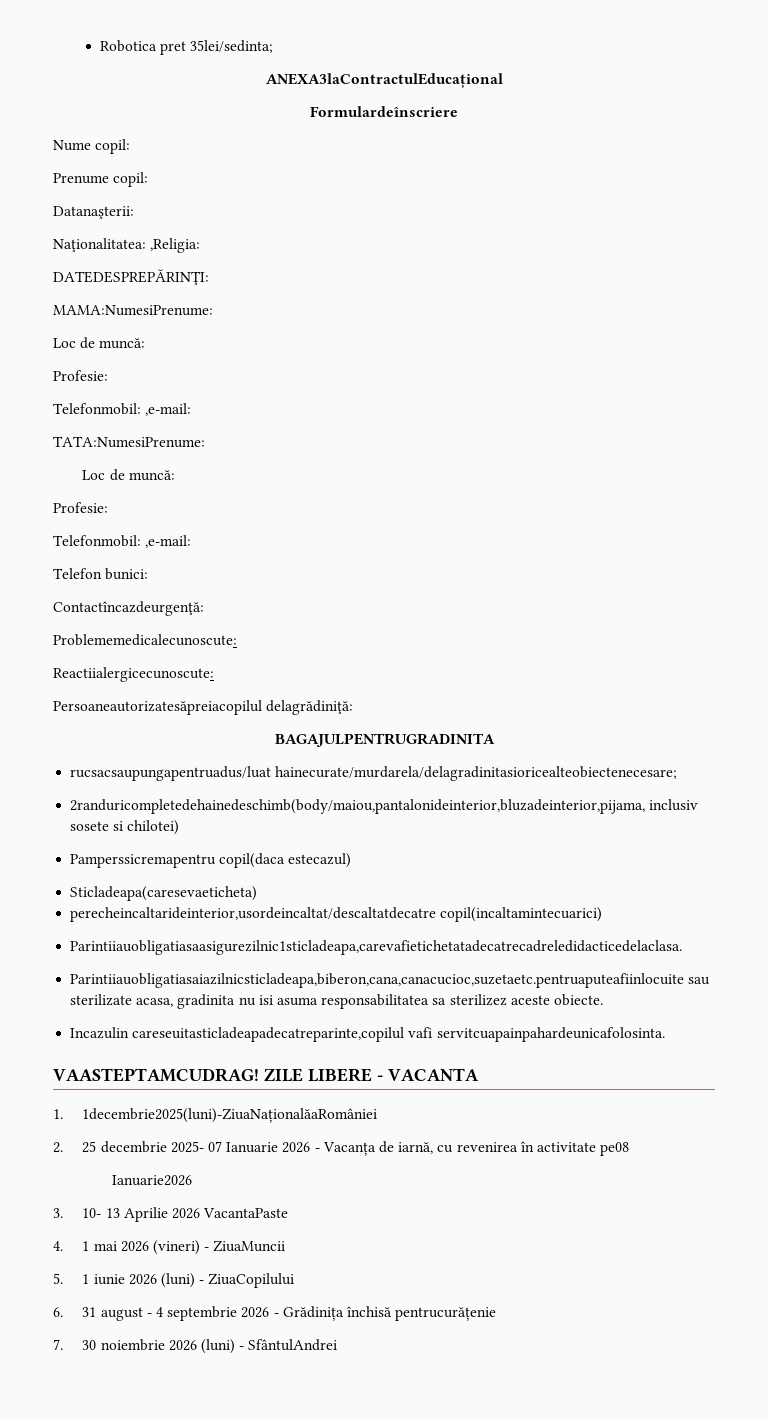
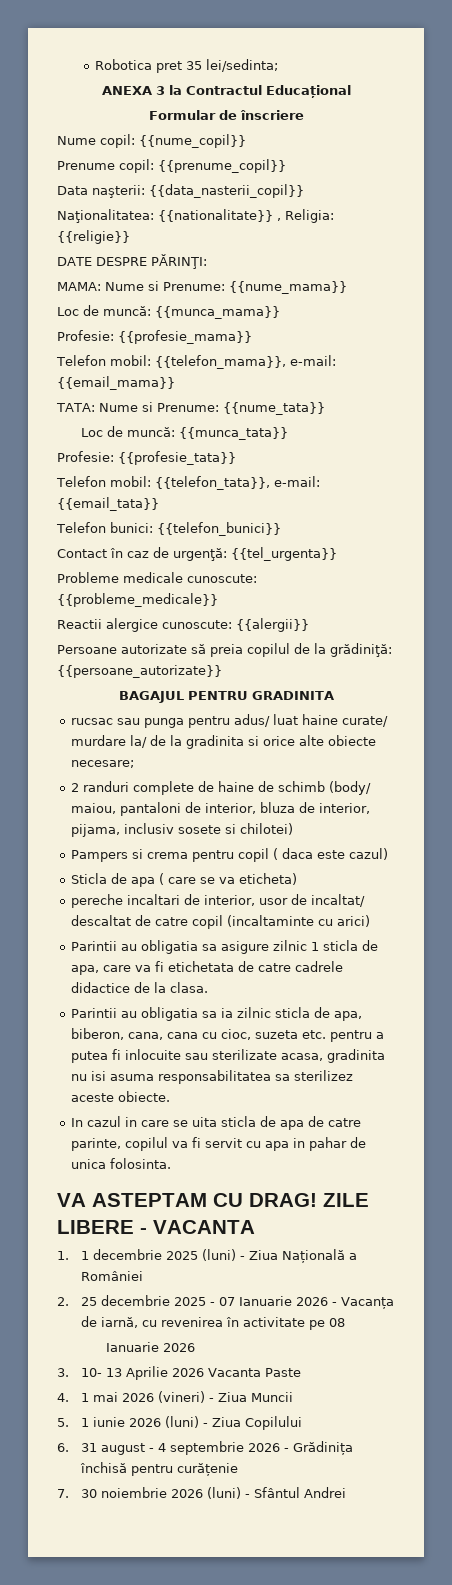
- Robotica pret 35lei/sedinta;
- ANEXA3laContractulEducațional
- Formulardeînscriere
+ Robotica pret 35 lei/sedinta;
+ ANEXA 3 la Contractul Educațional
+ Formular de înscriere
- Nume copil:
+ Nume copil: {{nume_copil}}
- Prenume copil:
- Datanaşterii:
- Naţionalitatea: ,Religia:
- DATEDESPREPĂRINŢI:
- MAMA:NumesiPrenume:
- Loc de muncă:
- Profesie:
- Telefonmobil: ,e-mail:
- TATA:NumesiPrenume:
- Loc de muncă:
- Profesie:
- Telefonmobil: ,e-mail:
- Telefon bunici:
- Contactîncazdeurgenţă:
- Problememedicalecunoscute:
- Reactiialergicecunoscute:
- Persoaneautorizatesăpreiacopilul delagrădiniţă:
- BAGAJULPENTRUGRADINITA
- rucsacsaupungapentruadus/luat hainecurate/murdarela/delagradinitasioricealteobiectenecesare;
- 2randuricompletedehainedeschimb(body/maiou,pantalonideinterior,bluzadeinterior,pijama, inclusiv sosete si chilotei)
- Pamperssicremapentru copil(daca estecazul)
- Sticladeapa(caresevaeticheta)
- perecheincaltarideinterior,usordeincaltat/descaltatdecatre copil(incaltamintecuarici)
- Parintiiauobligatiasaasigurezilnic1sticladeapa,carevafietichetatadecatrecadreledidacticedelaclasa.
- Parintiiauobligatiasaiazilnicsticladeapa,biberon,cana,canacucioc,suzetaetc.pentruaputeafiinlocuite sau sterilizate acasa, gradinita nu isi asuma responsabilitatea sa sterilizez aceste obiecte.
+ Prenume copil: {{prenume_copil}}
+ Data naşterii: {{data_nasterii_copil}}
+ Naţionalitatea: {{nationalitate}} , Religia: {{religie}}
+ DATE DESPRE PĂRINŢI:
+ MAMA: Nume si Prenume: {{nume_mama}}
+ Loc de muncă: {{munca_mama}}
+ Profesie: {{profesie_mama}}
+ Telefon mobil: {{telefon_mama}}, e-mail: {{email_mama}}
+ TATA: Nume si Prenume: {{nume_tata}}
+ Loc de muncă: {{munca_tata}}
+ Profesie: {{profesie_tata}}
+ Telefon mobil: {{telefon_tata}}, e-mail: {{email_tata}}
+ Telefon bunici: {{telefon_bunici}}
+ Contact în caz de urgenţă: {{tel_urgenta}}
+ Probleme medicale cunoscute: {{probleme_medicale}}
+ Reactii alergice cunoscute: {{alergii}}
+ Persoane autorizate să preia copilul de la grădiniţă: {{persoane_autorizate}}
+ BAGAJUL PENTRU GRADINITA
+ rucsac sau punga pentru adus/ luat haine curate/ murdare la/ de la gradinita si orice alte obiecte necesare;
+ 2 randuri complete de haine de schimb (body/ maiou, pantaloni de interior, bluza de interior, pijama, inclusiv sosete si chilotei)
+ Pampers si crema pentru copil ( daca este cazul)
+ Sticla de apa ( care se va eticheta)
+ pereche incaltari de interior, usor de incaltat/ descaltat de catre copil (incaltaminte cu arici)
+ Parintii au obligatia sa asigure zilnic 1 sticla de apa, care va fi etichetata de catre cadrele didactice de la clasa.
+ Parintii au obligatia sa ia zilnic sticla de apa, biberon, cana, cana cu cioc, suzeta etc. pentru a putea fi inlocuite sau sterilizate acasa, gradinita nu isi asuma responsabilitatea sa sterilizez aceste obiecte.
- Incazulin careseuitasticladeapadecatreparinte,copilul vafi servitcuapainpahardeunicafolosinta.
- VAASTEPTAMCUDRAG!
+ In cazul in care se uita sticla de apa de catre parinte, copilul va fi servit cu apa in pahar de unica folosinta.
+ VA ASTEPTAM CU DRAG!
- 1. 1decembrie2025(luni)-ZiuaNaționalăaRomâniei
+ 1. 1 decembrie 2025 (luni) - Ziua Națională a României
- 2. 25 decembrie 2025- 07 Ianuarie 2026 - Vacanța de iarnă, cu revenirea în activitate pe08
- Ianuarie2026
+ 2. 25 decembrie 2025 - 07 Ianuarie 2026 - Vacanța de iarnă, cu revenirea în activitate pe 08
+ Ianuarie 2026
- 3. 10- 13 Aprilie 2026 VacantaPaste
+ 3. 10- 13 Aprilie 2026 Vacanta Paste
- 4. 1 mai 2026 (vineri) - ZiuaMuncii
+ 4. 1 mai 2026 (vineri) - Ziua Muncii
- 5. 1 iunie 2026 (luni) - ZiuaCopilului
+ 5. 1 iunie 2026 (luni) - Ziua Copilului
- 6. 31 august - 4 septembrie 2026 - Grădinița închisă pentrucurățenie
+ 6. 31 august - 4 septembrie 2026 - Grădinița închisă pentru curățenie
- 7. 30 noiembrie 2026 (luni) - SfântulAndrei
+ 7. 30 noiembrie 2026 (luni) - Sfântul Andrei

